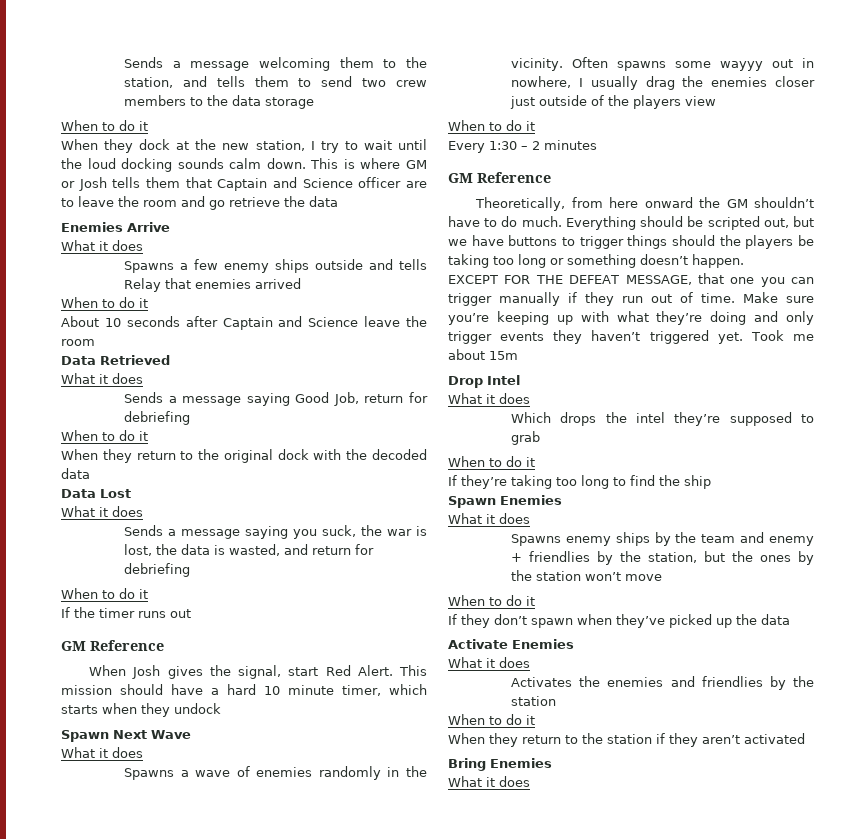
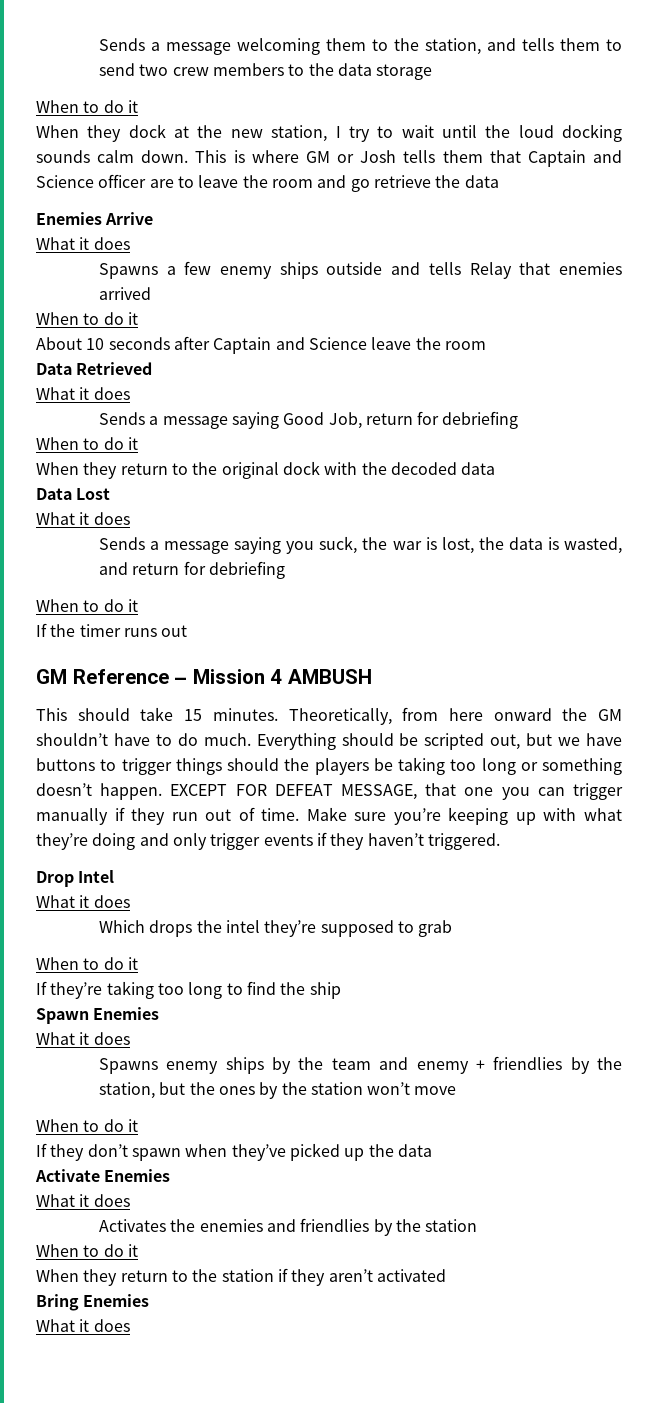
  If the timer runs out
- GM Reference
- When Josh gives the signal, start Red Alert. This mission should have a hard 10 minute timer, which starts when they undock
- Spawn Next Wave
- What it does
- Spawns a wave of enemies randomly in the vicinity. Often spawns some wayyy out in nowhere, I usually drag the enemies closer just outside of the players view
- When to do it
- Every 1:30 – 2 minutes
- GM Reference
- Theoretically, from here onward the GM shouldn’t have to do much.
+ GM Reference – Mission 4 AMBUSH
+ This should take 15 minutes. Theoretically, from here onward the GM shouldn’t have to do much.
- Everything should be scripted out, but we have buttons to trigger things should the players be taking too long or something doesn’t happen.
- EXCEPT FOR THE DEFEAT MESSAGE, that one you can trigger manually if they run out of time.
+ Everything should be scripted out, but we have buttons to trigger things should the players be taking too long or something doesn’t happen. EXCEPT FOR DEFEAT MESSAGE, that one you can trigger manually if they run out of time.
- Make sure you’re keeping up with what they’re doing and only trigger events they haven’t triggered yet. Took me about 15m
+ Make sure you’re keeping up with what they’re doing and only trigger events if they haven’t triggered.

